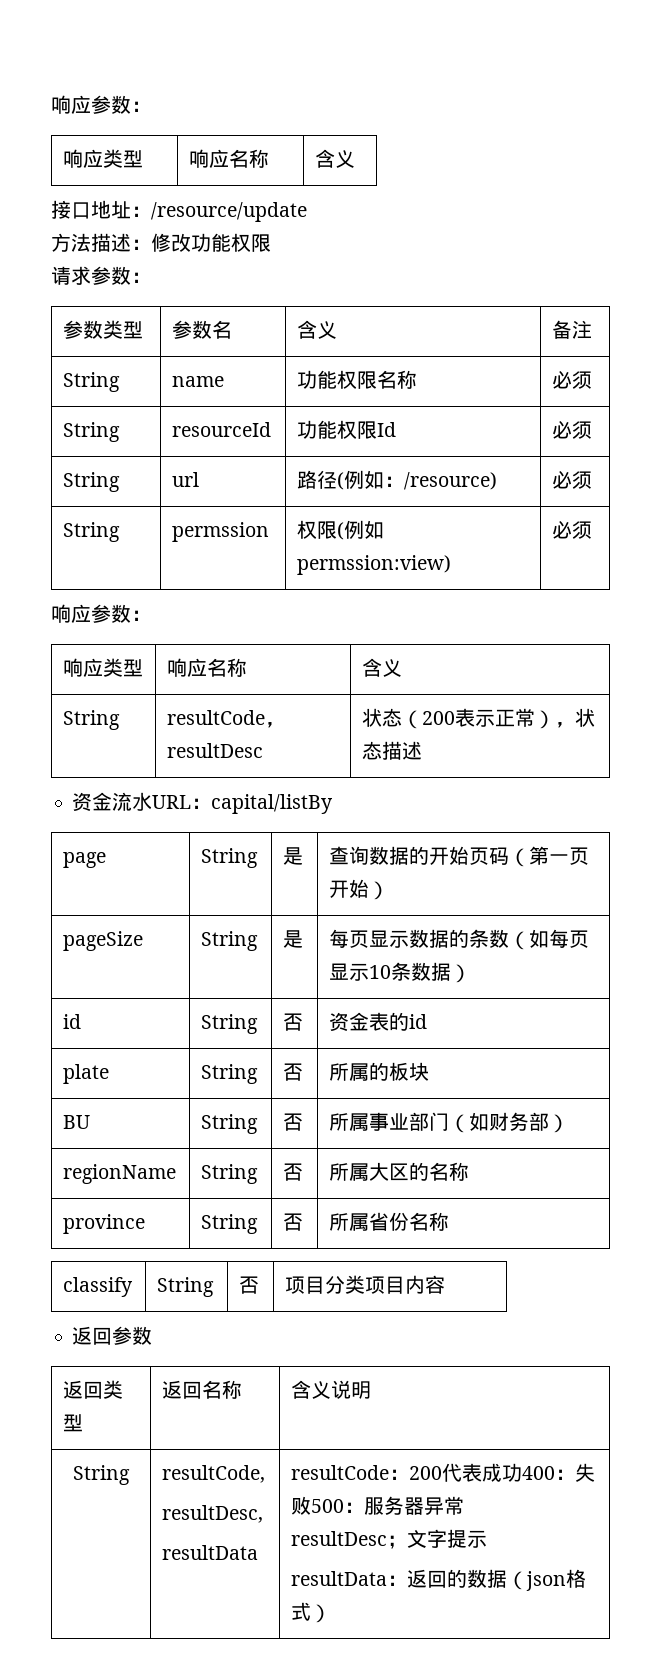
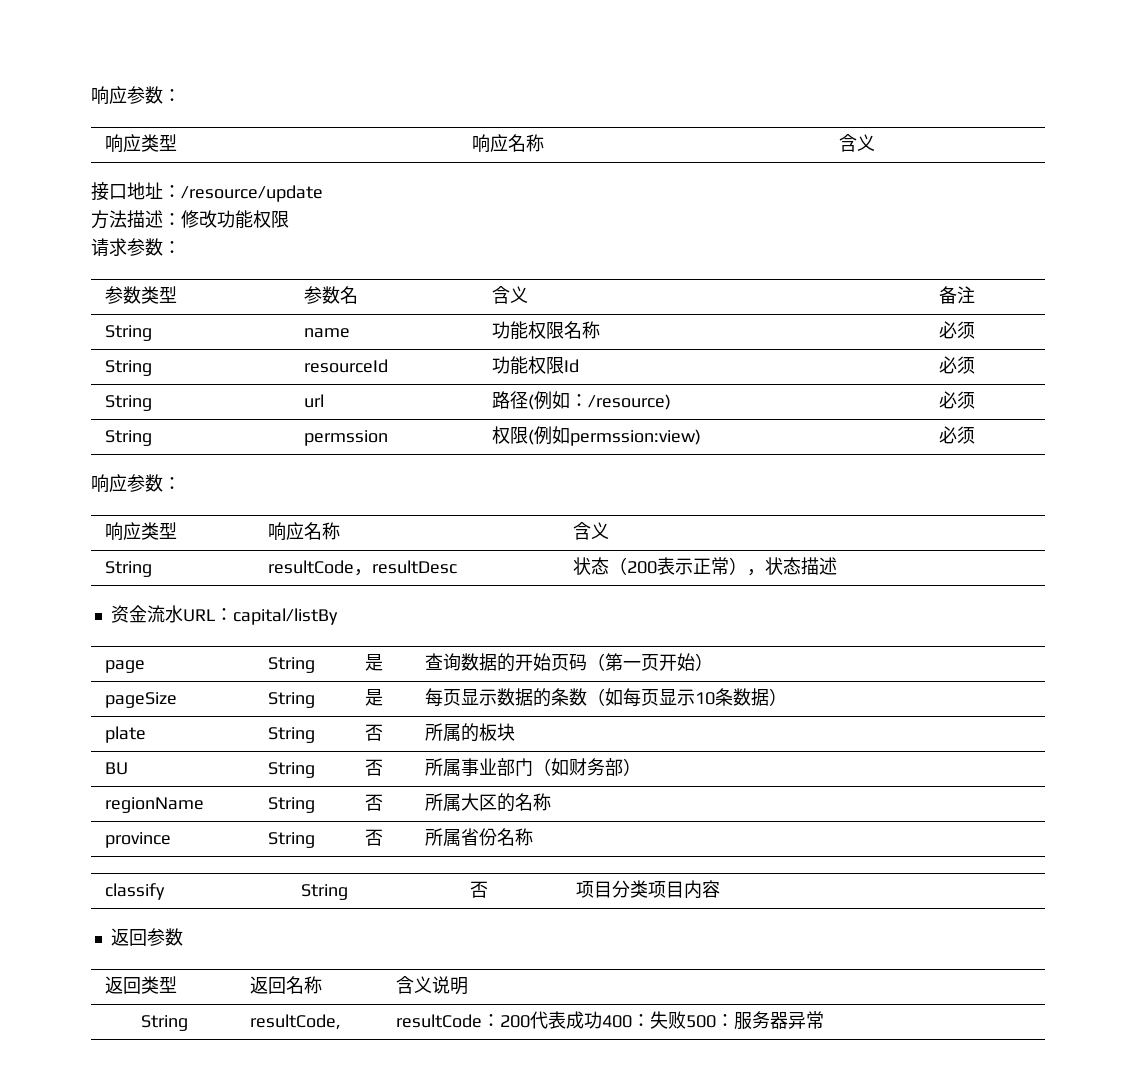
- id | String | 否 | 资金表的id
- String | resultCode,
- resultDesc,
- resultData | resultCode：200代表成功400：失败500：服务器异常
- resultDesc；文字提示
- resultData：返回的数据（json格式）
+ String | resultCode, | resultCode：200代表成功400：失败500：服务器异常

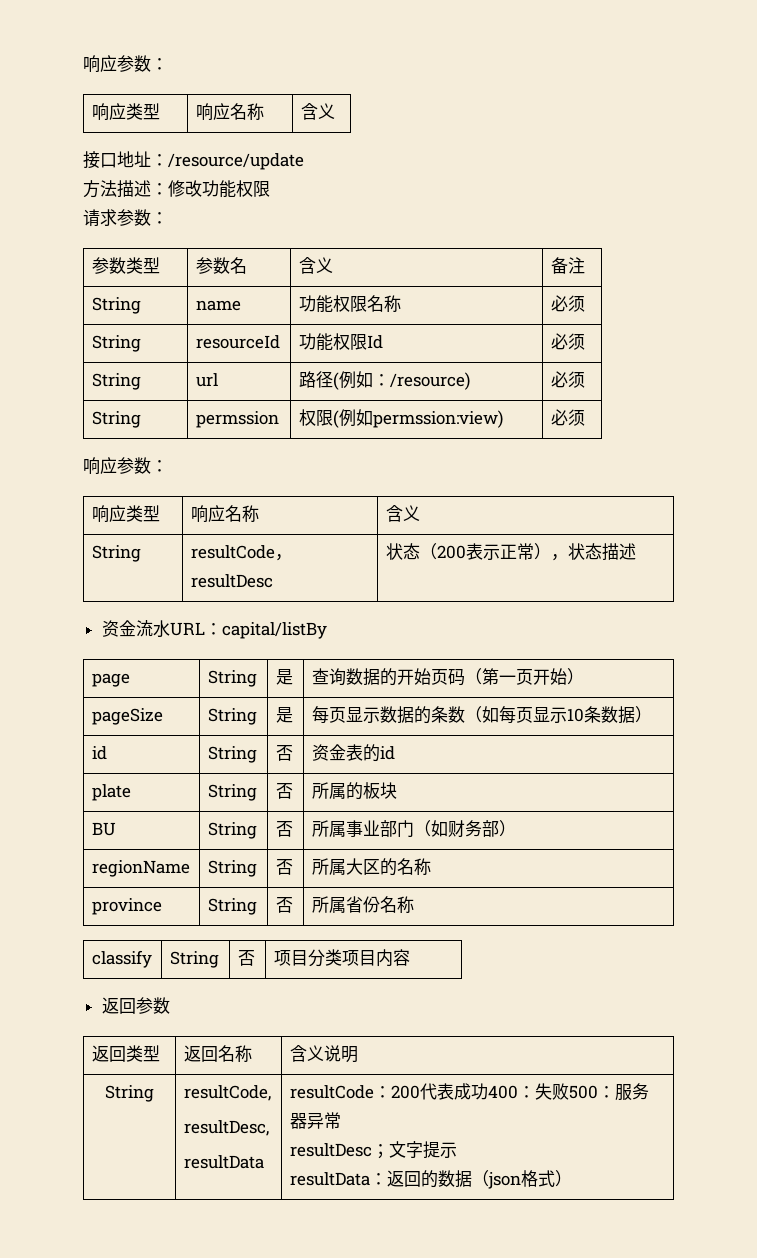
+ id | String | 否 | 资金表的id
- String | resultCode, | resultCode：200代表成功400：失败500：服务器异常
+ String | resultCode,
+ resultDesc,
+ resultData | resultCode：200代表成功400：失败500：服务器异常
+ resultDesc；文字提示
+ resultData：返回的数据（json格式）

